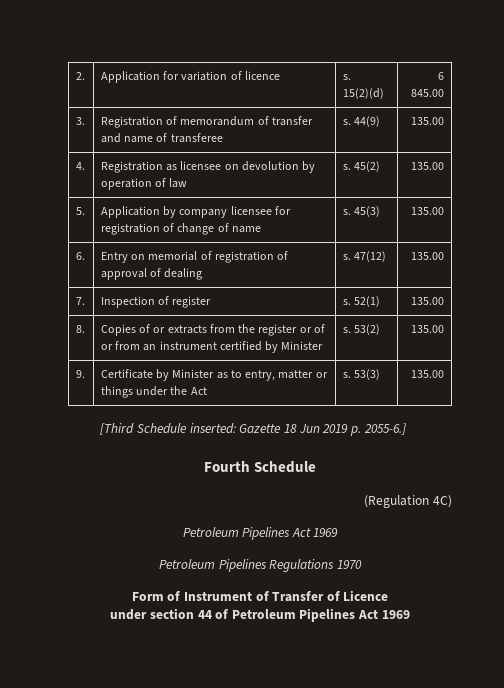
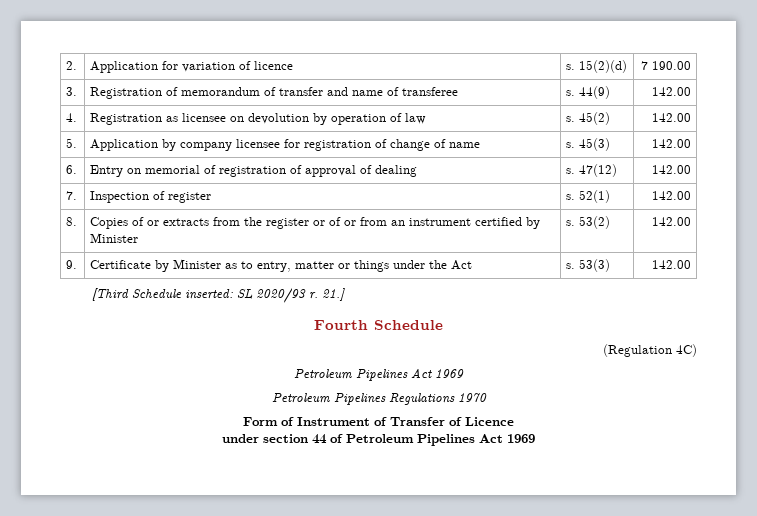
- 2. | Application for variation of licence | s. 15(2)(d) | 6 845.00
+ 2. | Application for variation of licence | s. 15(2)(d) | 7 190.00
- 3. | Registration of memorandum of transfer and name of transferee | s. 44(9) | 135.00
+ 3. | Registration of memorandum of transfer and name of transferee | s. 44(9) | 142.00
- 4. | Registration as licensee on devolution by operation of law | s. 45(2) | 135.00
+ 4. | Registration as licensee on devolution by operation of law | s. 45(2) | 142.00
- 5. | Application by company licensee for registration of change of name | s. 45(3) | 135.00
+ 5. | Application by company licensee for registration of change of name | s. 45(3) | 142.00
- 6. | Entry on memorial of registration of approval of dealing | s. 47(12) | 135.00
+ 6. | Entry on memorial of registration of approval of dealing | s. 47(12) | 142.00
- 7. | Inspection of register | s. 52(1) | 135.00
+ 7. | Inspection of register | s. 52(1) | 142.00
- 8. | Copies of or extracts from the register or of or from an instrument certified by Minister | s. 53(2) | 135.00
+ 8. | Copies of or extracts from the register or of or from an instrument certified by Minister | s. 53(2) | 142.00
- 9. | Certificate by Minister as to entry, matter or things under the Act | s. 53(3) | 135.00
+ 9. | Certificate by Minister as to entry, matter or things under the Act | s. 53(3) | 142.00
- [Third Schedule inserted: Gazette 18 Jun 2019 p. 2055-6.]
+ [Third Schedule inserted: SL 2020/93 r. 21.]

